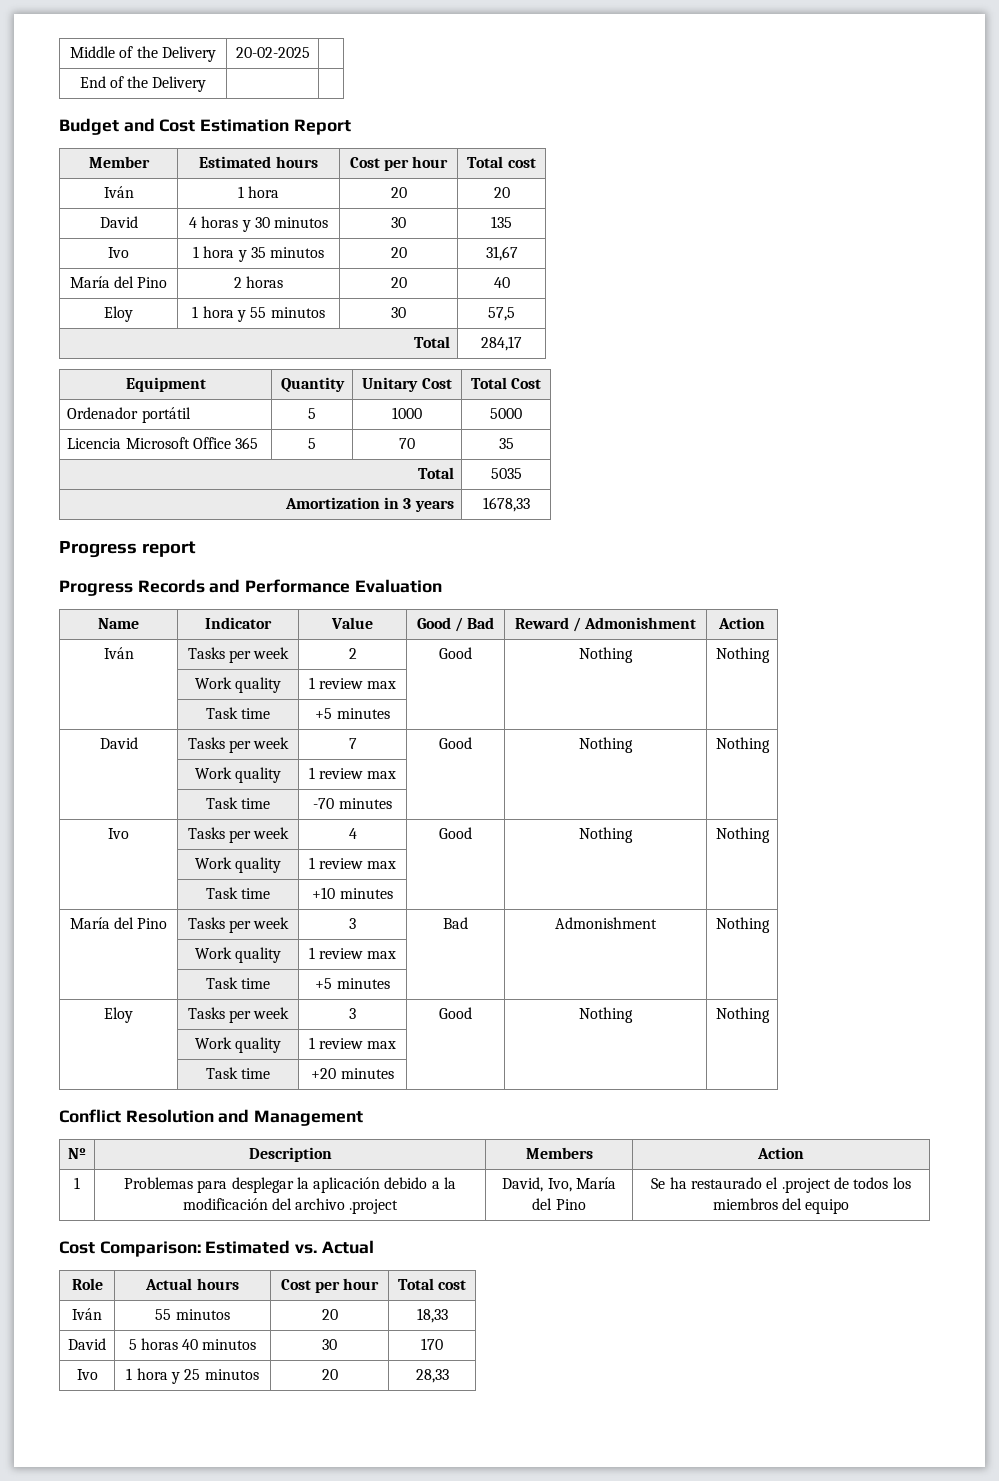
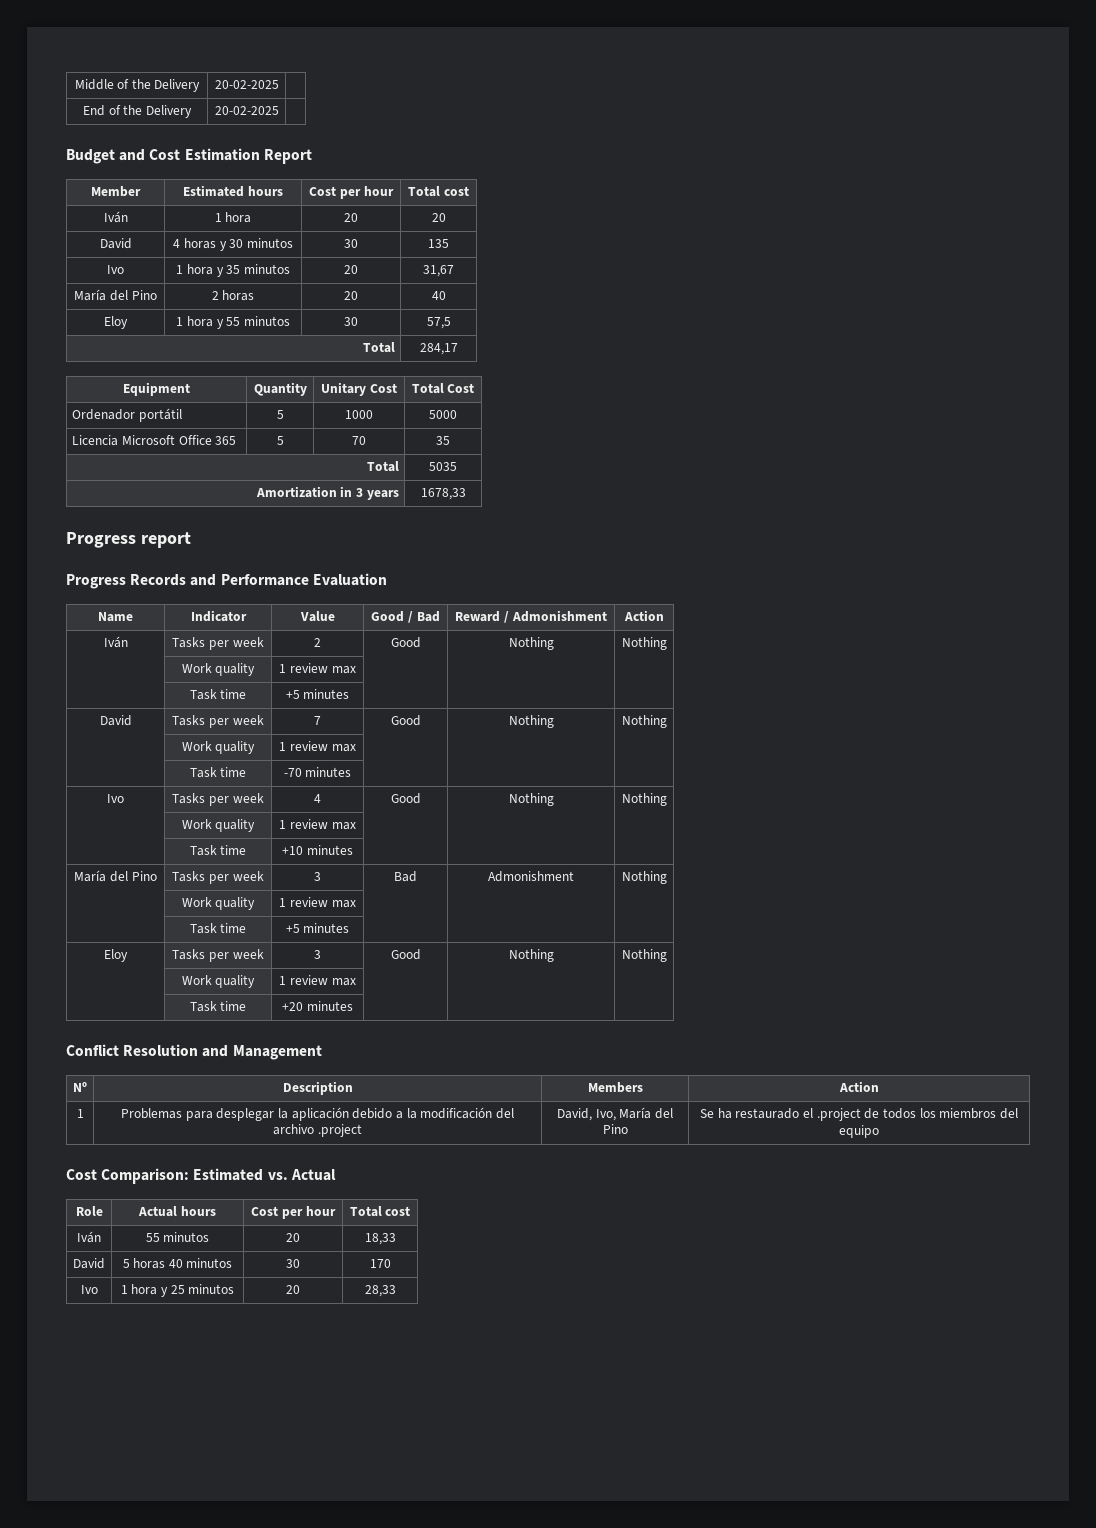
- End of the Delivery | |
+ End of the Delivery | 20-02-2025 |

